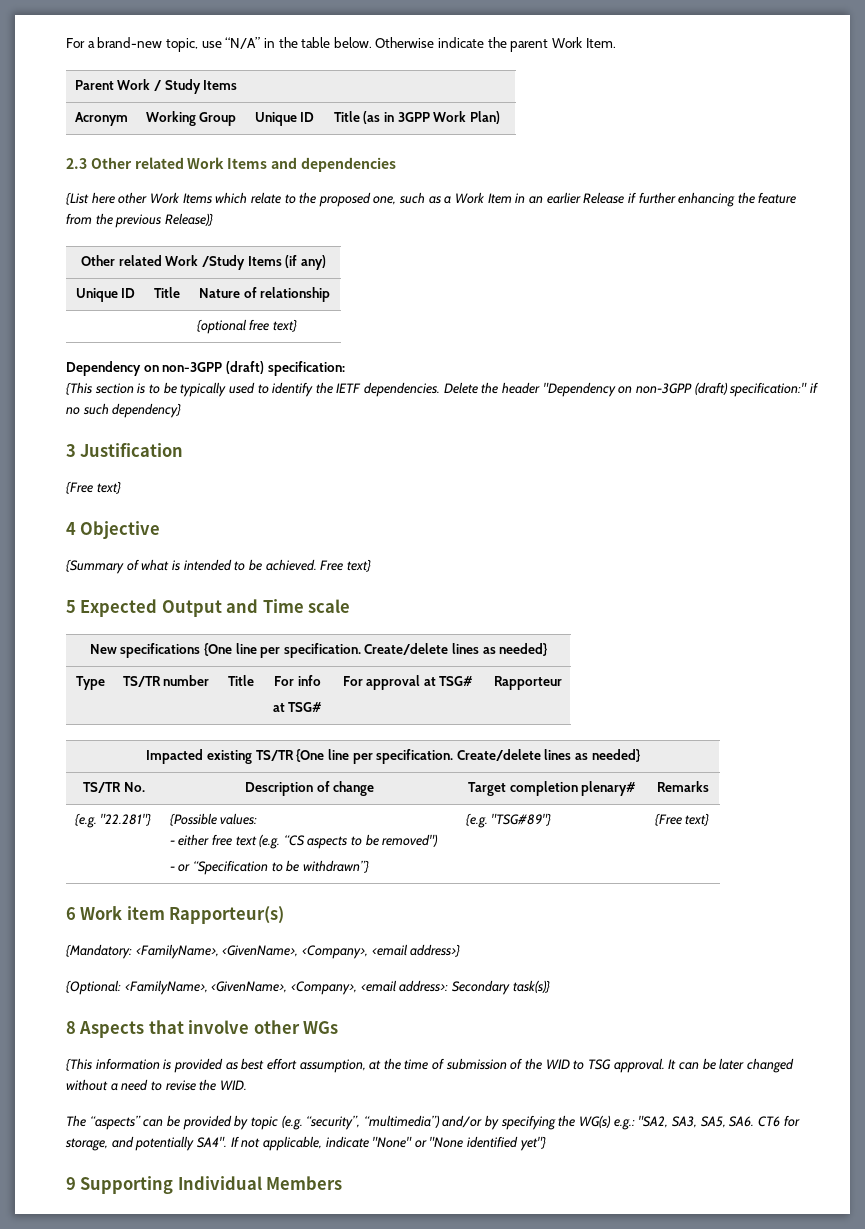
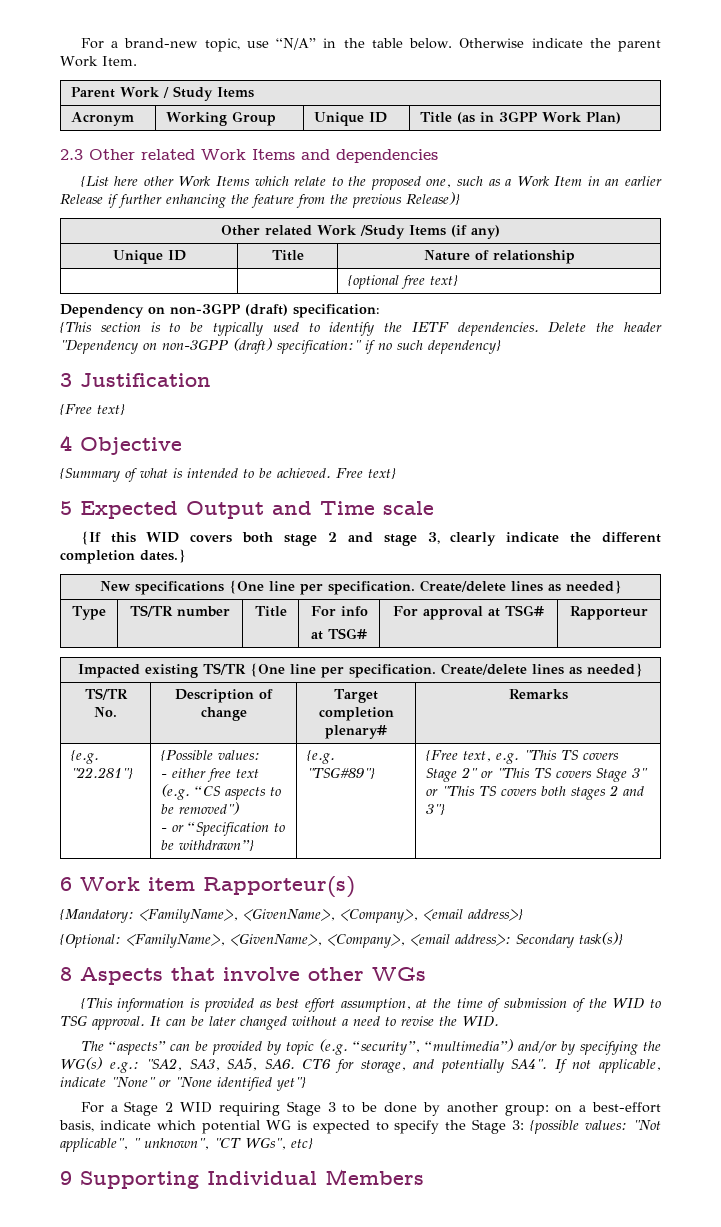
+ {If this WID covers both stage 2 and stage 3, clearly indicate the different completion dates.}
- {e.g. "TSG#89"} | {Free text}
+ {e.g. "TSG#89"} | {Free text, e.g. "This TS covers Stage 2" or "This TS covers Stage 3" or "This TS covers both stages 2 and 3"}
+ For a Stage 2 WID requiring Stage 3 to be done by another group: on a best-effort basis, indicate which potential WG is expected to specify the Stage 3: {possible values: "Not applicable", " unknown", "CT WGs", etc}

